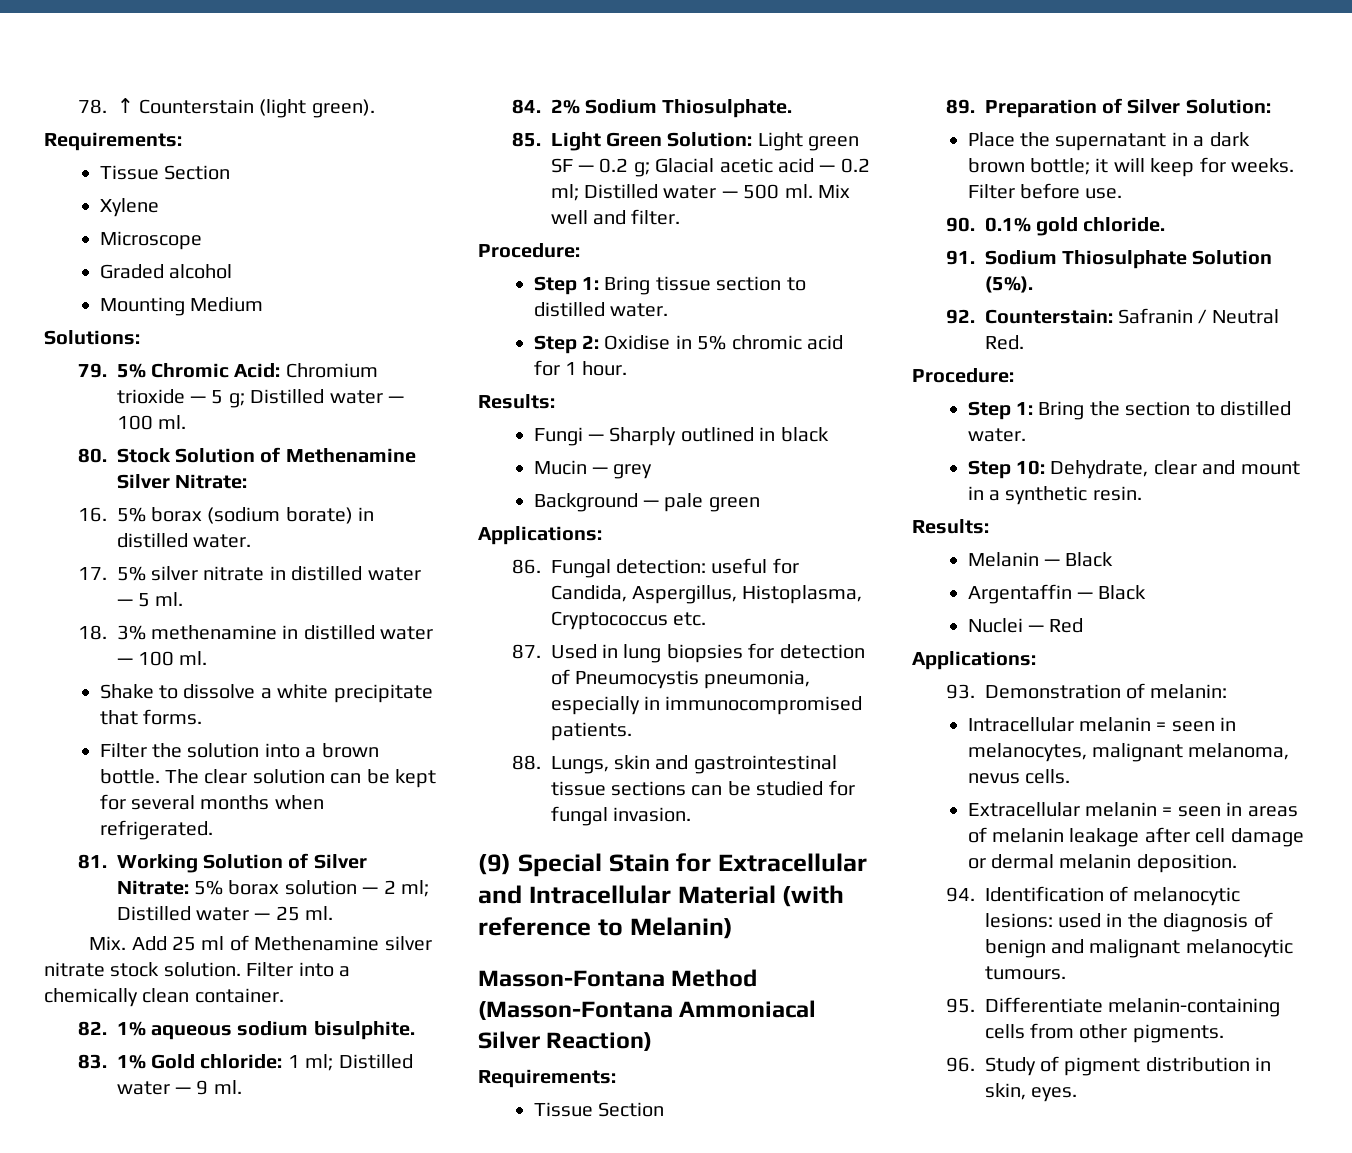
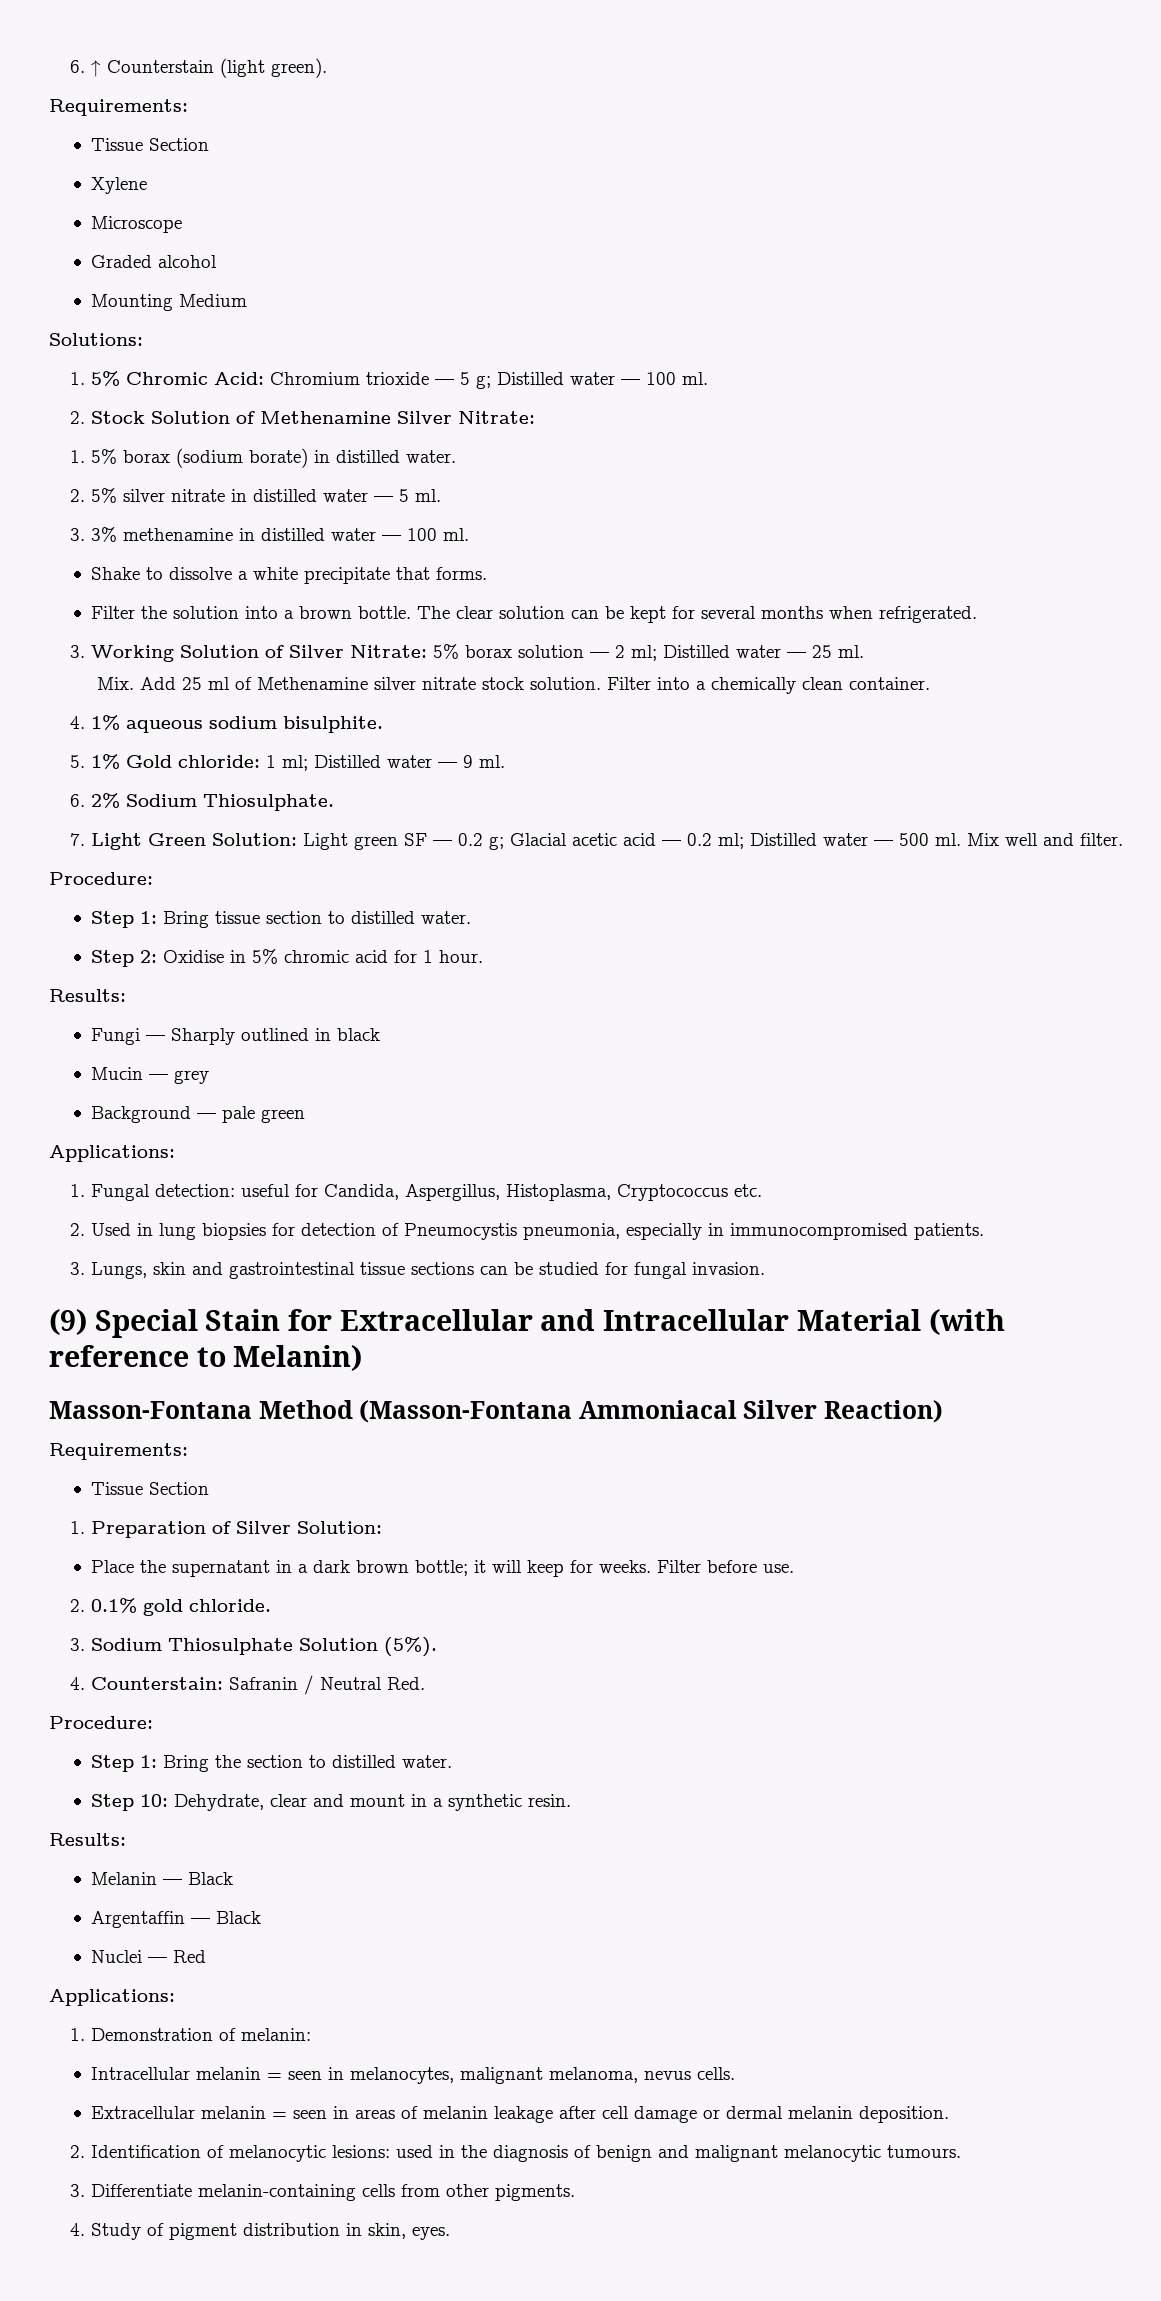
- 78. ↑ Counterstain (light green).
+ 6. ↑ Counterstain (light green).
- 79. 5% Chromic Acid: Chromium trioxide — 5 g; Distilled water — 100 ml.
+ 1. 5% Chromic Acid: Chromium trioxide — 5 g; Distilled water — 100 ml.
- 80. Stock Solution of Methenamine Silver Nitrate:
+ 2. Stock Solution of Methenamine Silver Nitrate:
- 16. 5% borax (sodium borate) in distilled water.
+ 1. 5% borax (sodium borate) in distilled water.
- 17. 5% silver nitrate in distilled water — 5 ml.
+ 2. 5% silver nitrate in distilled water — 5 ml.
- 18. 3% methenamine in distilled water — 100 ml.
+ 3. 3% methenamine in distilled water — 100 ml.
- 81. Working Solution of Silver Nitrate: 5% borax solution — 2 ml; Distilled water — 25 ml.
+ 3. Working Solution of Silver Nitrate: 5% borax solution — 2 ml; Distilled water — 25 ml.
- 82. 1% aqueous sodium bisulphite.
+ 4. 1% aqueous sodium bisulphite.
- 83. 1% Gold chloride: 1 ml; Distilled water — 9 ml.
+ 5. 1% Gold chloride: 1 ml; Distilled water — 9 ml.
- 84. 2% Sodium Thiosulphate.
+ 6. 2% Sodium Thiosulphate.
- 85. Light Green Solution: Light green SF — 0.2 g; Glacial acetic acid — 0.2 ml; Distilled water — 500 ml.
+ 7. Light Green Solution: Light green SF — 0.2 g; Glacial acetic acid — 0.2 ml; Distilled water — 500 ml.
- 86. Fungal detection: useful for Candida, Aspergillus, Histoplasma, Cryptococcus etc.
+ 1. Fungal detection: useful for Candida, Aspergillus, Histoplasma, Cryptococcus etc.
- 87. Used in lung biopsies for detection of Pneumocystis pneumonia, especially in immunocompromised patients.
+ 2. Used in lung biopsies for detection of Pneumocystis pneumonia, especially in immunocompromised patients.
- 88. Lungs, skin and gastrointestinal tissue sections can be studied for fungal invasion.
+ 3. Lungs, skin and gastrointestinal tissue sections can be studied for fungal invasion.
- 89. Preparation of Silver Solution:
+ 1. Preparation of Silver Solution:
- 90. 0.1% gold chloride.
+ 2. 0.1% gold chloride.
- 91. Sodium Thiosulphate Solution (5%).
+ 3. Sodium Thiosulphate Solution (5%).
- 92. Counterstain: Safranin / Neutral Red.
+ 4. Counterstain: Safranin / Neutral Red.
- 93. Demonstration of melanin:
+ 1. Demonstration of melanin:
- 94. Identification of melanocytic lesions: used in the diagnosis of benign and malignant melanocytic tumours.
+ 2. Identification of melanocytic lesions: used in the diagnosis of benign and malignant melanocytic tumours.
- 95. Differentiate melanin-containing cells from other pigments.
+ 3. Differentiate melanin-containing cells from other pigments.
- 96. Study of pigment distribution in skin, eyes.
+ 4. Study of pigment distribution in skin, eyes.

